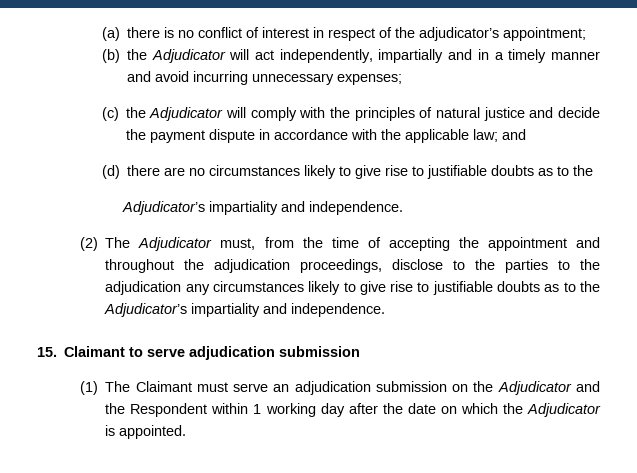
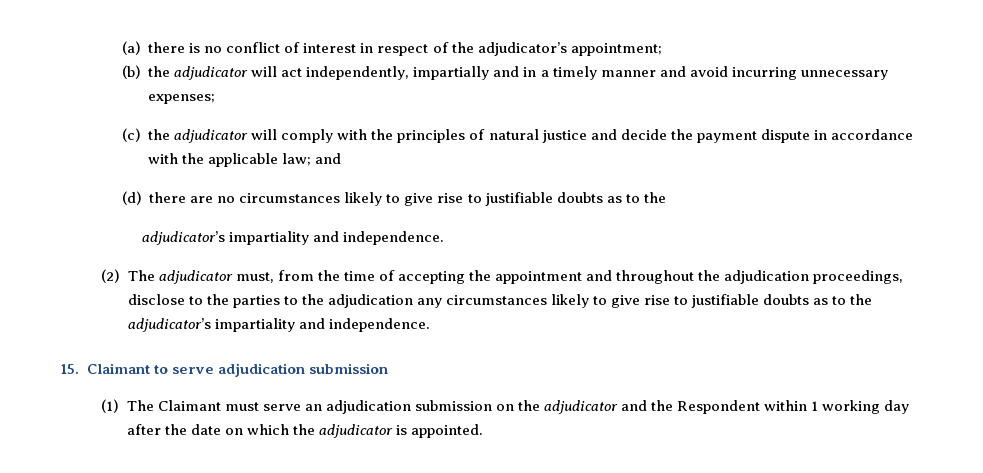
- (b) the Adjudicator will act independently, impartially and in a timely manner and avoid incurring unnecessary expenses;
+ (b) the adjudicator will act independently, impartially and in a timely manner and avoid incurring unnecessary expenses;
- (c) the Adjudicator will comply with the principles of natural justice and decide the payment dispute in accordance with the applicable law; and
+ (c) the adjudicator will comply with the principles of natural justice and decide the payment dispute in accordance with the applicable law; and
  (d) there are no circumstances likely to give rise to justifiable doubts as to the
- Adjudicator’s impartiality and independence.
+ adjudicator’s impartiality and independence.
- (2) The Adjudicator must, from the time of accepting the appointment and throughout the adjudication proceedings, disclose to the parties to the adjudication any circumstances likely to give rise to justifiable doubts as to the Adjudicator’s impartiality and independence.
+ (2) The adjudicator must, from the time of accepting the appointment and throughout the adjudication proceedings, disclose to the parties to the adjudication any circumstances likely to give rise to justifiable doubts as to the adjudicator’s impartiality and independence.
- (1) The Claimant must serve an adjudication submission on the Adjudicator and the Respondent within 1 working day after the date on which the Adjudicator is appointed.
+ (1) The Claimant must serve an adjudication submission on the adjudicator and the Respondent within 1 working day after the date on which the adjudicator is appointed.

